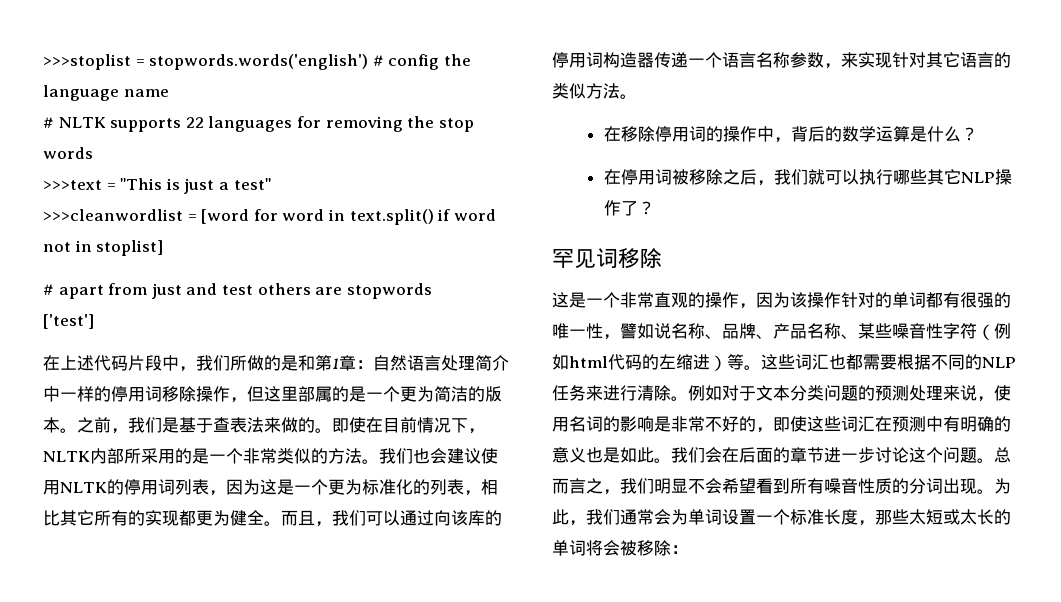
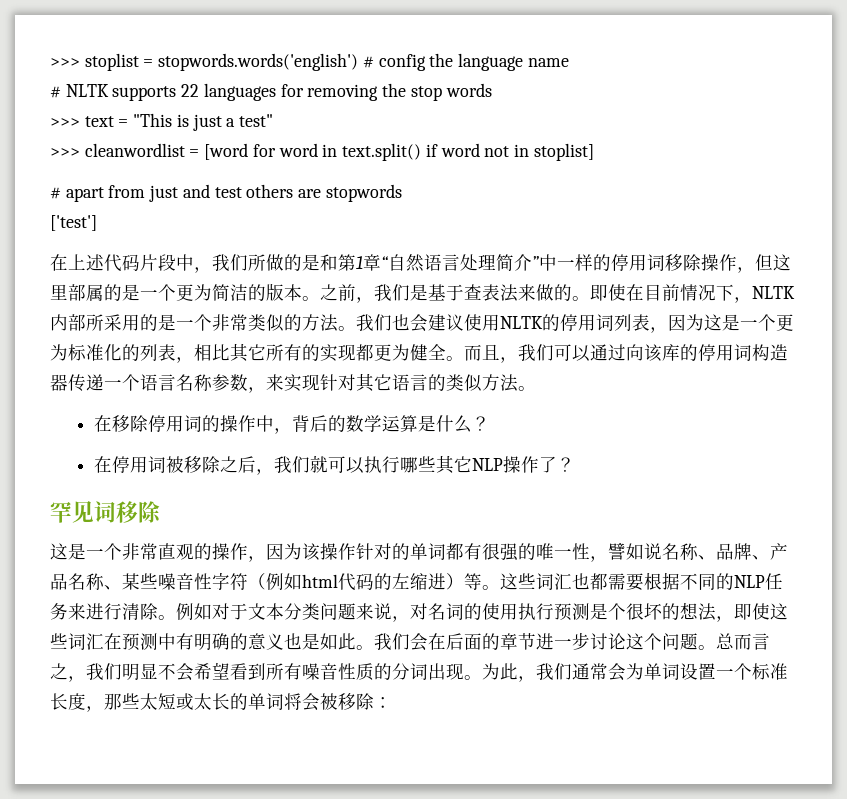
- >>>stoplist = stopwords.words('english') # config the language name
+ >>> stoplist = stopwords.words('english') # config the language name
- >>>text = "This is just a test"
+ >>> text = "This is just a test"
- >>>cleanwordlist = [word for word in text.split() if word not in stoplist]
+ >>> cleanwordlist = [word for word in text.split() if word not in stoplist]
- 在上述代码片段中，我们所做的是和第1章：自然语言处理简介中一样的停用词移除操作，但这里部属的是一个更为简洁的版本。
+ 在上述代码片段中，我们所做的是和第1章“自然语言处理简介”中一样的停用词移除操作，但这里部属的是一个更为简洁的版本。
- 例如对于文本分类问题的预测处理来说，使用名词的影响是非常不好的，即使这些词汇在预测中有明确的意义也是如此。
+ 例如对于文本分类问题来说，对名词的使用执行预测是个很坏的想法，即使这些词汇在预测中有明确的意义也是如此。

